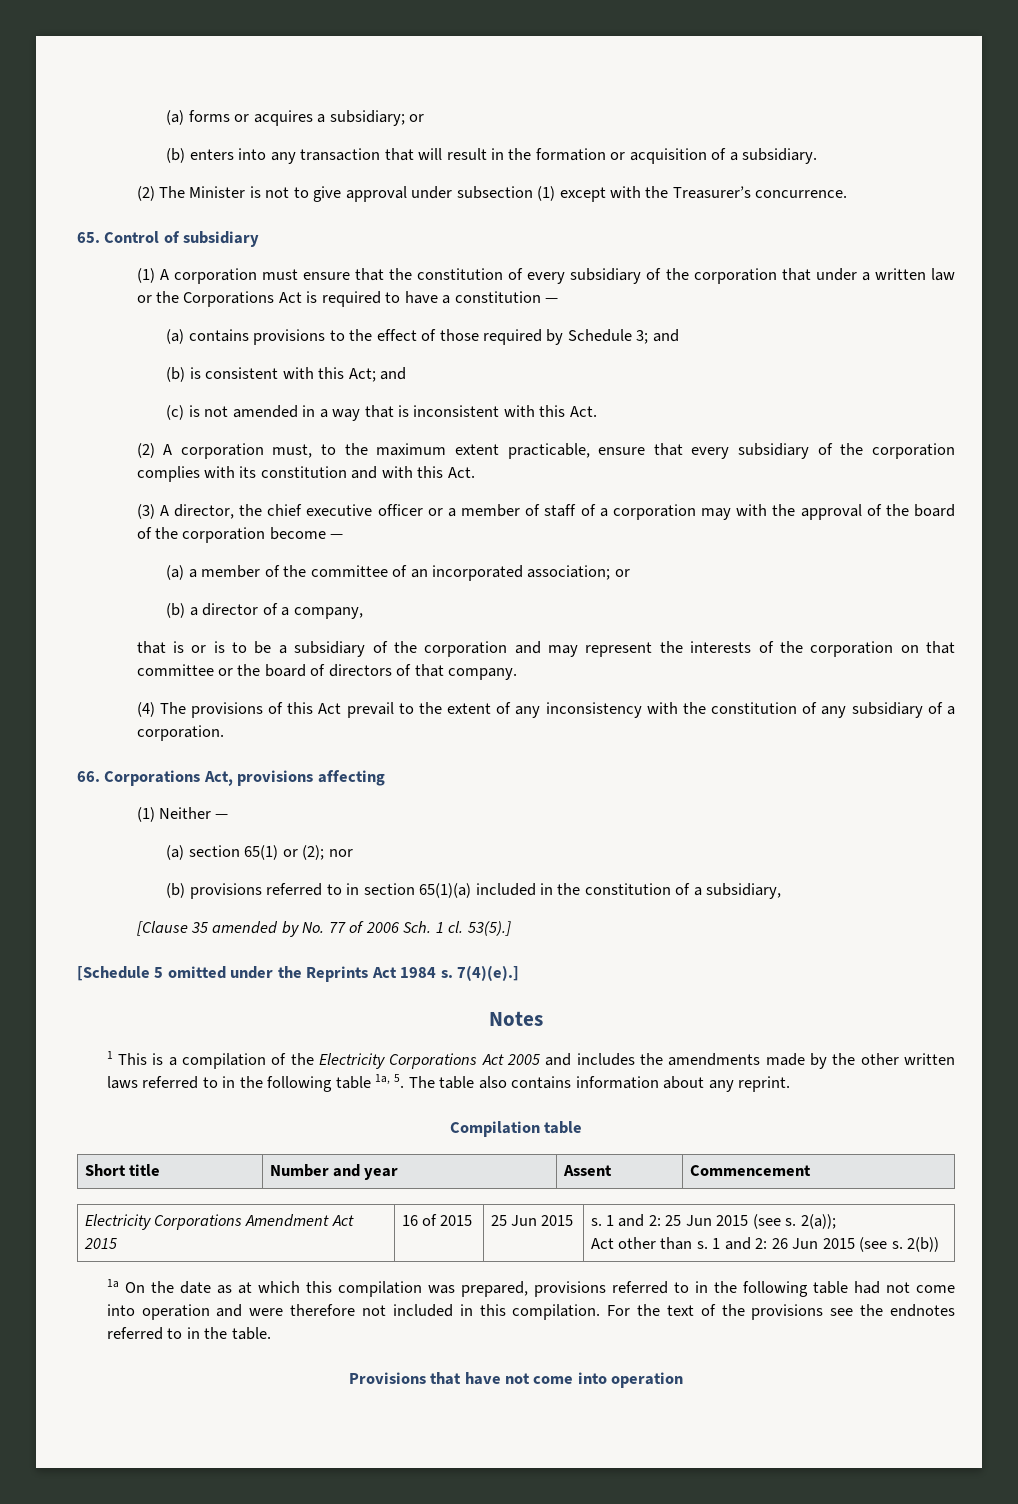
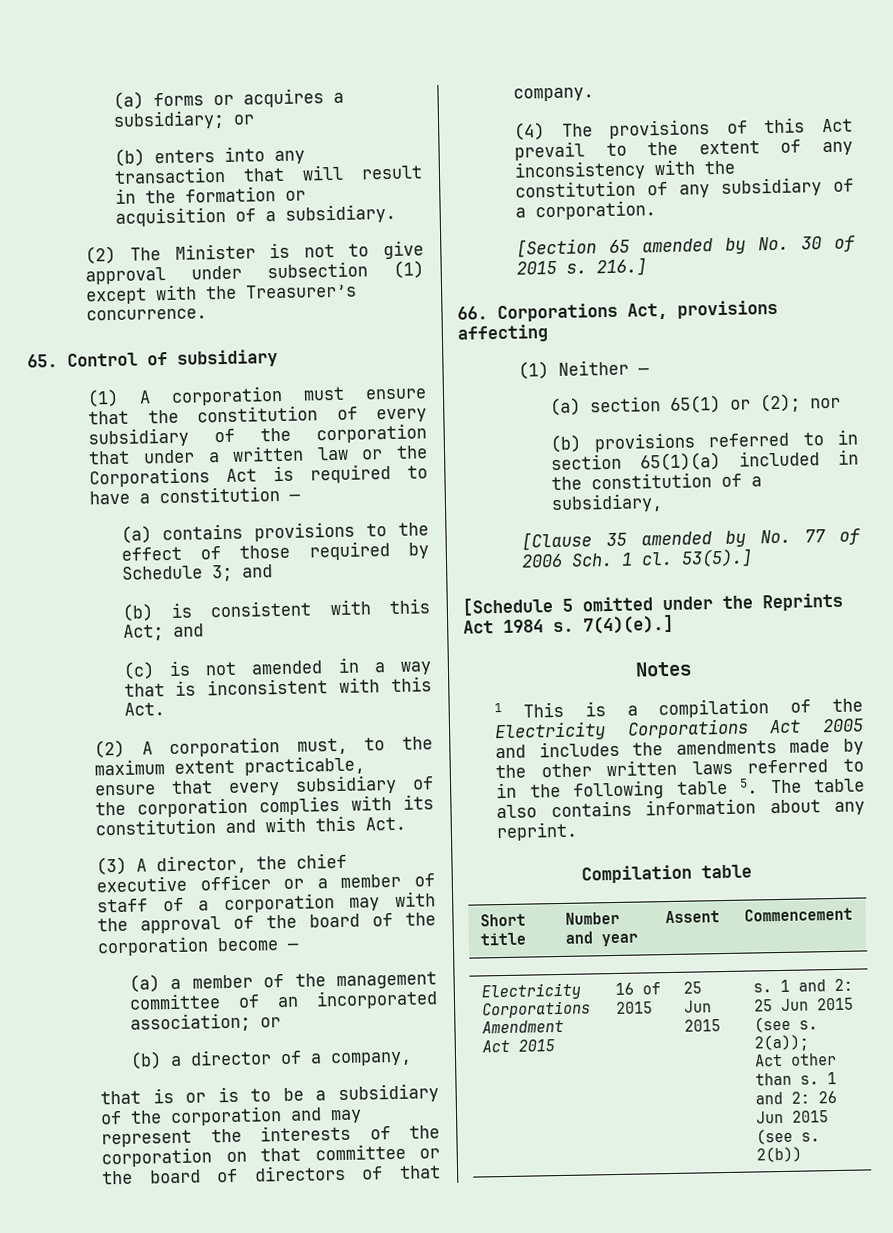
- (a) a member of the committee of an incorporated association; or
+ (a) a member of the management committee of an incorporated association; or
+ [Section 65 amended by No. 30 of 2015 s. 216.]
- 1 This is a compilation of the Electricity Corporations Act 2005 and includes the amendments made by the other written laws referred to in the following table 1a, 5. The table also contains information about any reprint.
+ 1 This is a compilation of the Electricity Corporations Act 2005 and includes the amendments made by the other written laws referred to in the following table 5. The table also contains information about any reprint.
- 1a On the date as at which this compilation was prepared, provisions referred to in the following table had not come into operation and were therefore not included in this compilation. For the text of the provisions see the endnotes referred to in the table.
- Provisions that have not come into operation

